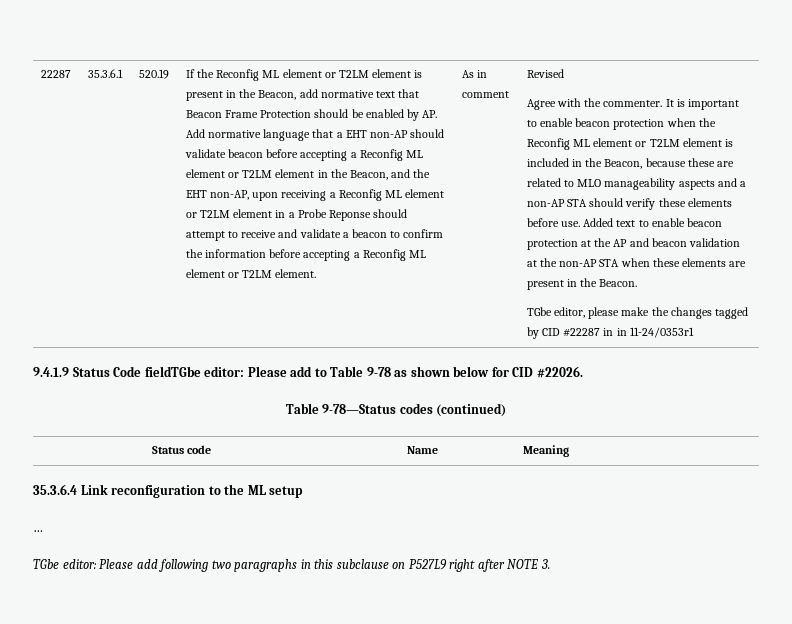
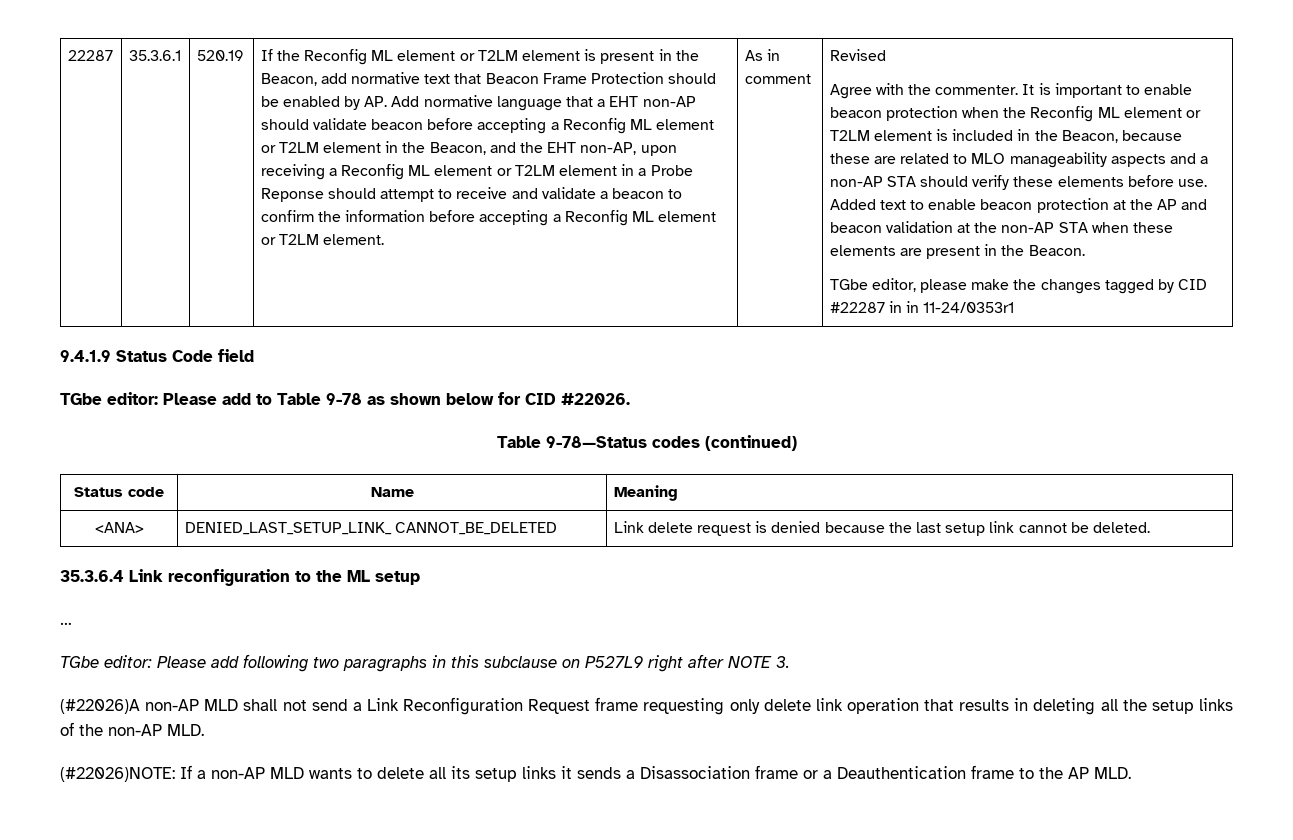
- 9.4.1.9 Status Code fieldTGbe editor: Please add to Table 9-78 as shown below for CID #22026.
+ 9.4.1.9 Status Code field
+ TGbe editor: Please add to Table 9-78 as shown below for CID #22026.
+ <ANA> | DENIED_LAST_SETUP_LINK_ CANNOT_BE_DELETED | Link delete request is denied because the last setup link cannot be deleted.
+ (#22026)A non-AP MLD shall not send a Link Reconfiguration Request frame requesting only delete link operation that results in deleting all the setup links of the non-AP MLD.
+ (#22026)NOTE: If a non-AP MLD wants to delete all its setup links it sends a Disassociation frame or a Deauthentication frame to the AP MLD.

